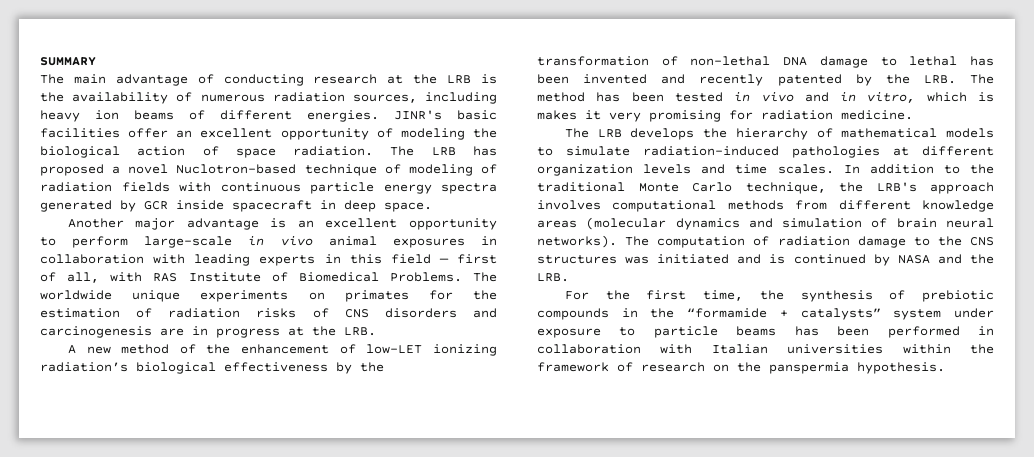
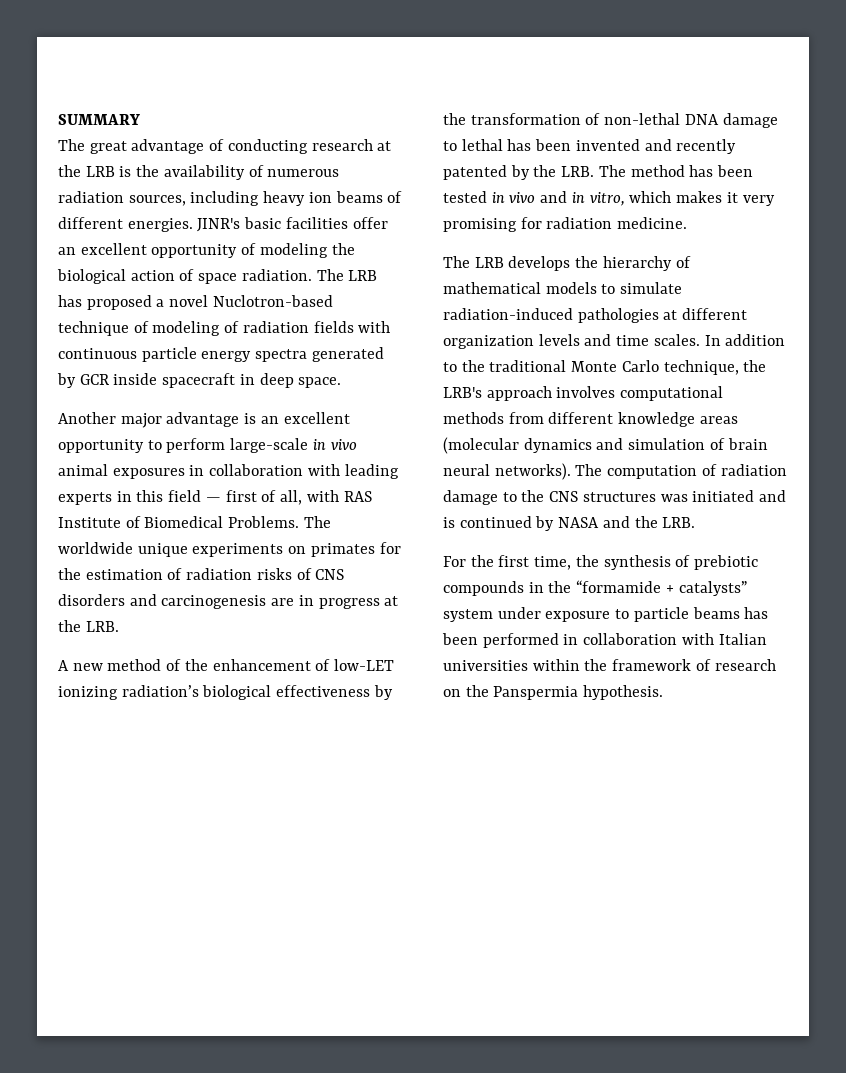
- The main advantage of conducting research at the LRB is the availability of numerous radiation sources, including heavy ion beams of different energies.
+ The great advantage of conducting research at the LRB is the availability of numerous radiation sources, including heavy ion beams of different energies.
- A new method of the enhancement of low-LET ionizing radiation’s biological effectiveness by the transformation of non-lethal DNA damage to lethal has been invented and recently patented by the LRB. The method has been tested in vivo and in vitro, which is makes it very promising for radiation medicine.
+ A new method of the enhancement of low-LET ionizing radiation’s biological effectiveness by the transformation of non-lethal DNA damage to lethal has been invented and recently patented by the LRB. The method has been tested in vivo and in vitro, which makes it very promising for radiation medicine.
- For the first time, the synthesis of prebiotic compounds in the “formamide + catalysts” system under exposure to particle beams has been performed in collaboration with Italian universities within the framework of research on the panspermia hypothesis.
+ For the first time, the synthesis of prebiotic compounds in the “formamide + catalysts” system under exposure to particle beams has been performed in collaboration with Italian universities within the framework of research on the Panspermia hypothesis.

